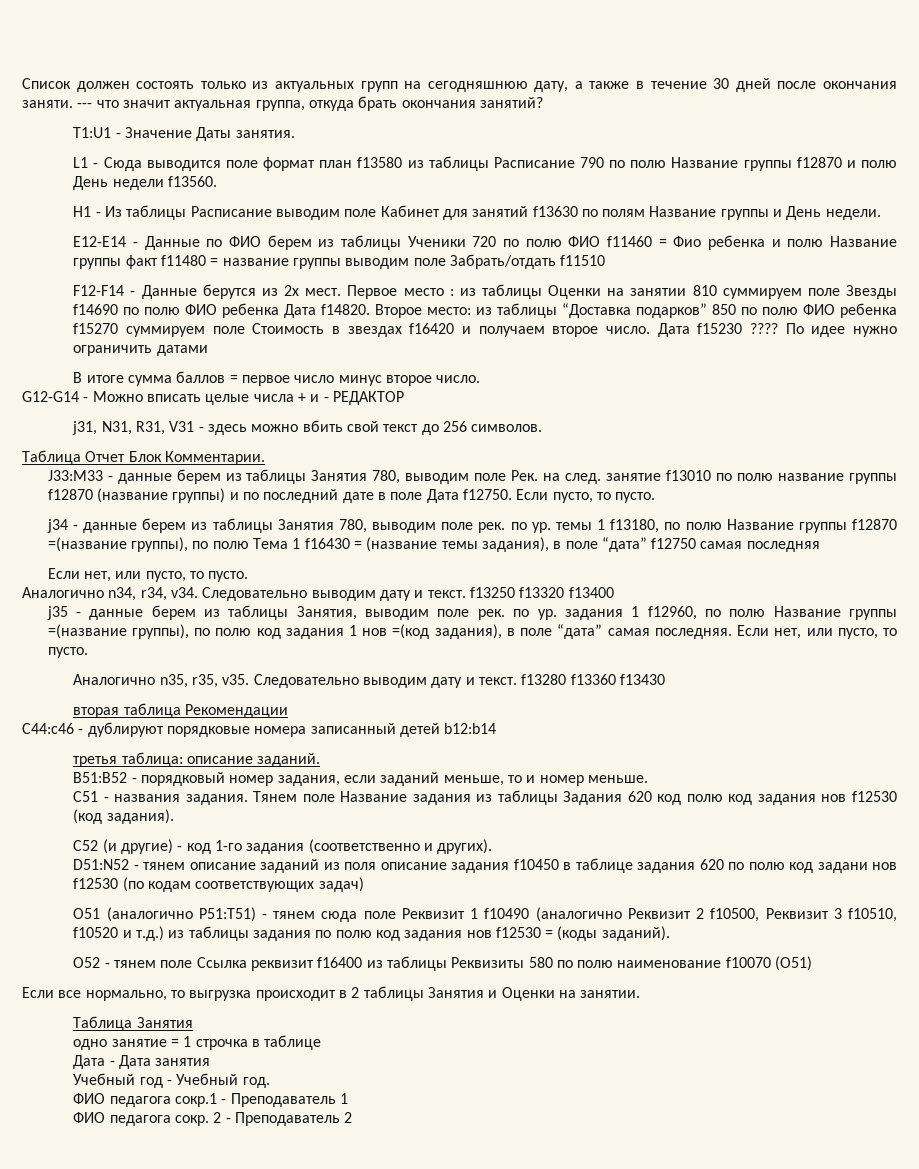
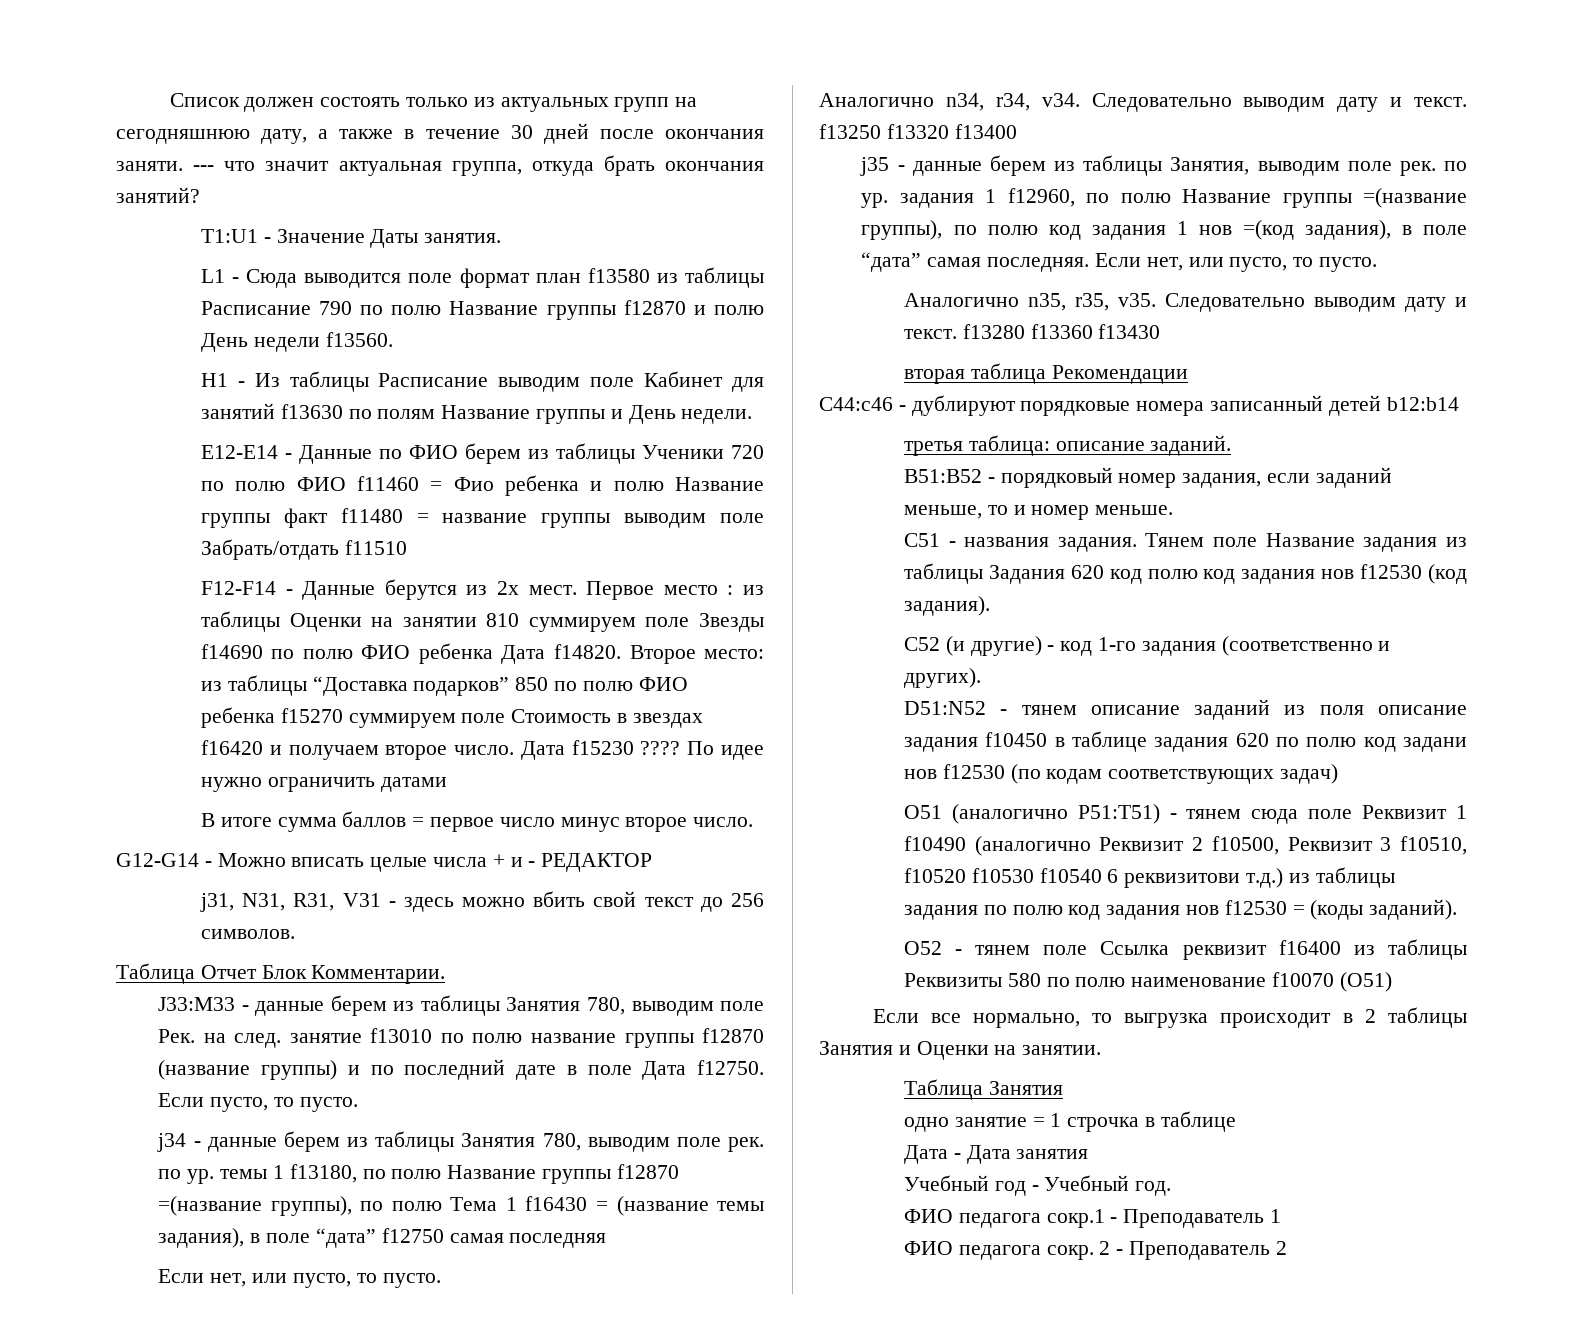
- O51 (аналогично P51:T51) - тянем сюда поле Реквизит 1 f10490 (аналогично Реквизит 2 f10500, Реквизит 3 f10510, f10520 и т.д.) из таблицы задания по полю код задания нов f12530 = (коды заданий).
+ O51 (аналогично P51:T51) - тянем сюда поле Реквизит 1 f10490 (аналогично Реквизит 2 f10500, Реквизит 3 f10510, f10520 f10530 f10540 6 реквизитови т.д.) из таблицы задания по полю код задания нов f12530 = (коды заданий).

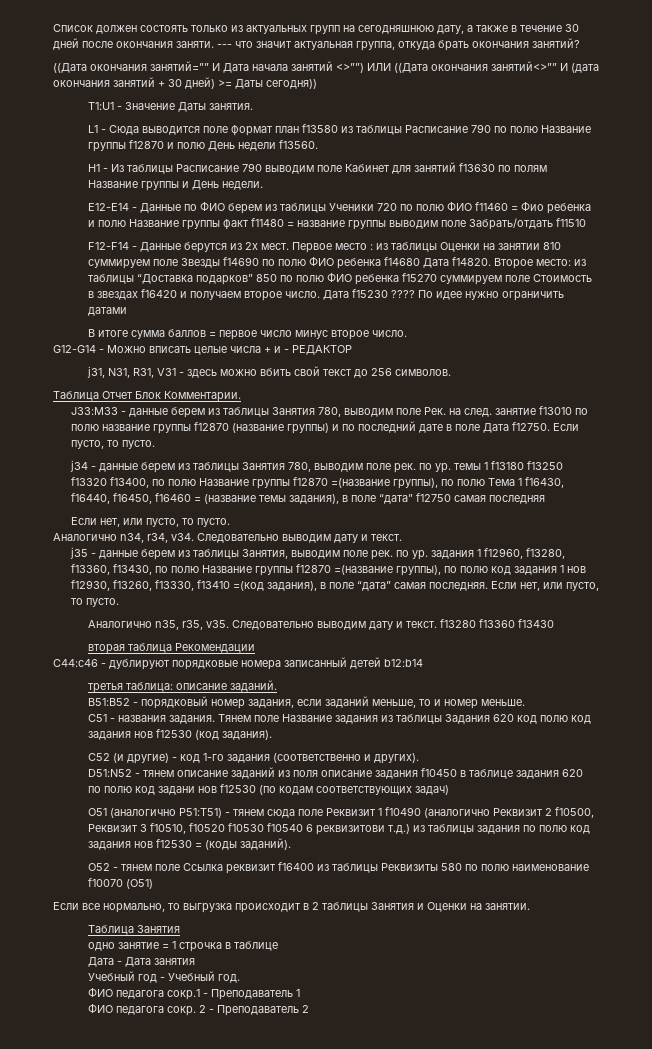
+ ((Дата окончания занятий=”” И Дата начала занятий <>””) ИЛИ ((Дата окончания занятий<>”” И (дата окончания занятий + 30 дней) >= Даты сегодня))
- H1 - Из таблицы Расписание выводим поле Кабинет для занятий f13630 по полям Название группы и День недели.
+ H1 - Из таблицы Расписание 790 выводим поле Кабинет для занятий f13630 по полям Название группы и День недели.
- Первое место : из таблицы Оценки на занятии 810 суммируем поле Звезды f14690 по полю ФИО ребенка Дата f14820.
+ Первое место : из таблицы Оценки на занятии 810 суммируем поле Звезды f14690 по полю ФИО ребенка f14680 Дата f14820.
- j34 - данные берем из таблицы Занятия 780, выводим поле рек. по ур. темы 1 f13180, по полю Название группы f12870 =(название группы), по полю Тема 1 f16430 = (название темы задания), в поле “дата” f12750 самая последняя
+ j34 - данные берем из таблицы Занятия 780, выводим поле рек. по ур. темы 1 f13180 f13250 f13320 f13400, по полю Название группы f12870 =(название группы), по полю Тема 1 f16430, f16440, f16450, f16460 = (название темы задания), в поле “дата” f12750 самая последняя
- Аналогично n34, r34, v34. Следовательно выводим дату и текст. f13250 f13320 f13400
+ Аналогично n34, r34, v34. Следовательно выводим дату и текст.
- j35 - данные берем из таблицы Занятия, выводим поле рек. по ур. задания 1 f12960, по полю Название группы =(название группы), по полю код задания 1 нов =(код задания), в поле “дата” самая последняя.
+ j35 - данные берем из таблицы Занятия, выводим поле рек. по ур. задания 1 f12960, f13280, f13360, f13430, по полю Название группы f12870 =(название группы), по полю код задания 1 нов f12930, f13260, f13330, f13410 =(код задания), в поле “дата” самая последняя.

